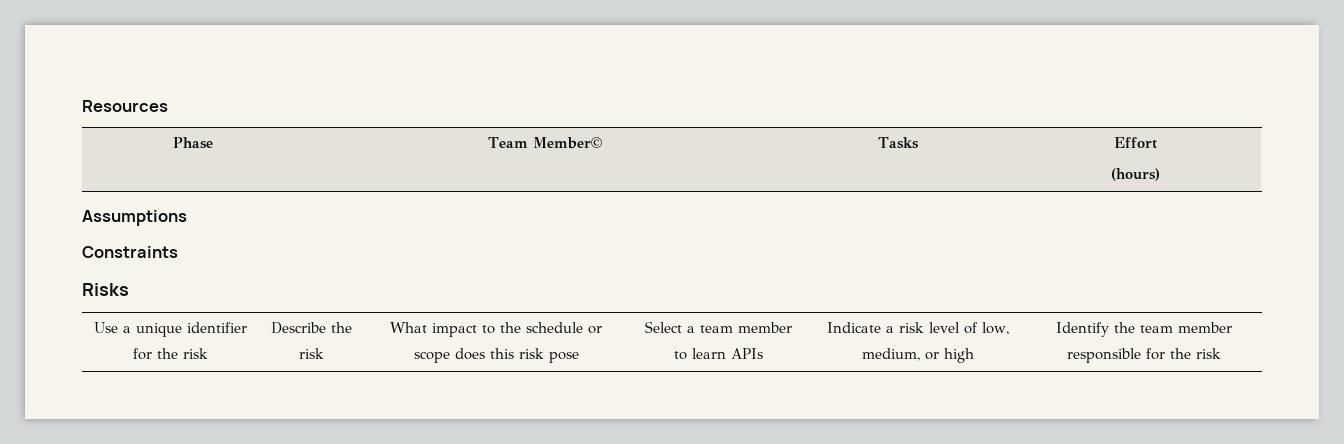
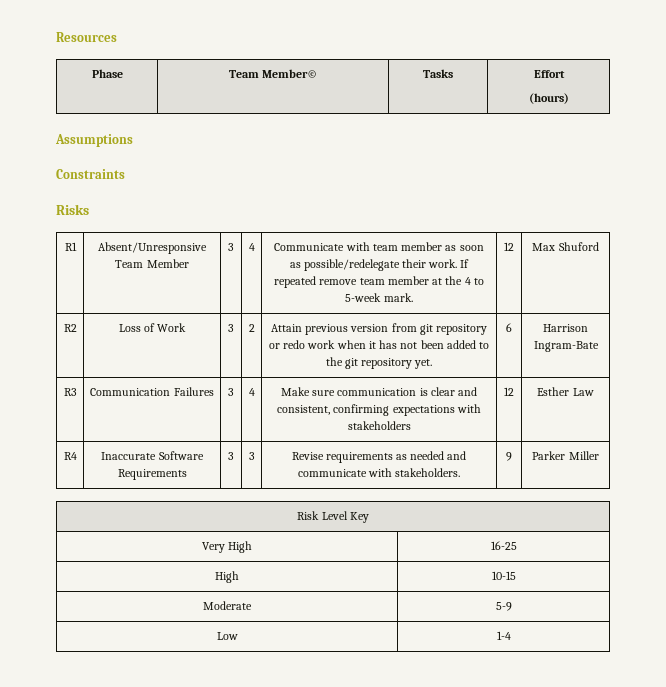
- Use a unique identifier for the risk | Describe the risk | What impact to the schedule or scope does this risk pose | Select a team member to learn APIs | Indicate a risk level of low, medium, or high | Identify the team member responsible for the risk
+ R1 | Absent/Unresponsive Team Member | 3 | 4 | Communicate with team member as soon as possible/redelegate their work. If repeated remove team member at the 4 to 5-week mark. | 12 | Max Shuford
+ R2 | Loss of Work | 3 | 2 | Attain previous version from git repository or redo work when it has not been added to the git repository yet. | 6 | Harrison Ingram-Bate
+ R3 | Communication Failures | 3 | 4 | Make sure communication is clear and consistent, confirming expectations with stakeholders | 12 | Esther Law
+ R4 | Inaccurate Software Requirements | 3 | 3 | Revise requirements as needed and communicate with stakeholders. | 9 | Parker Miller
+ Risk Level Key
+ Very High | 16-25
+ High | 10-15
+ Moderate | 5-9
+ Low | 1-4

